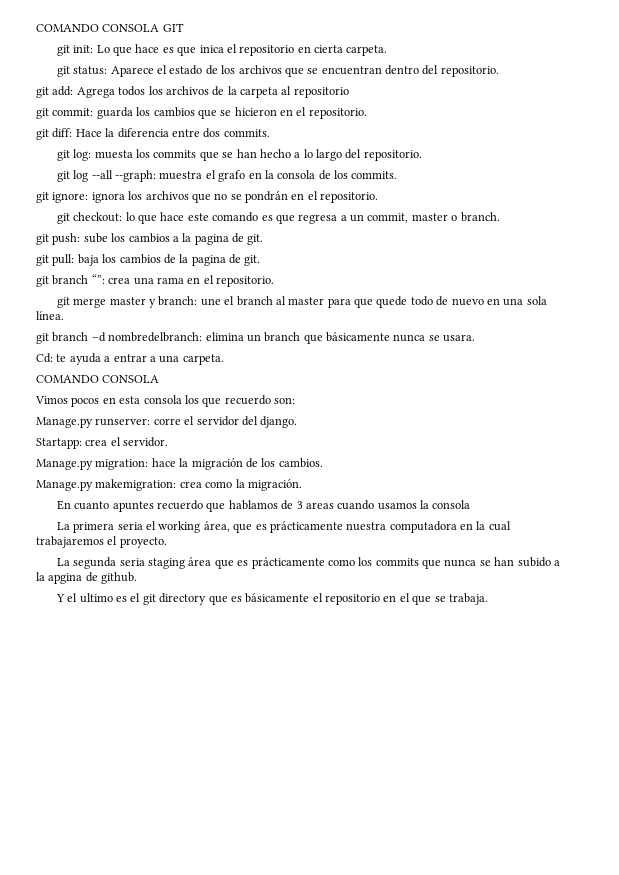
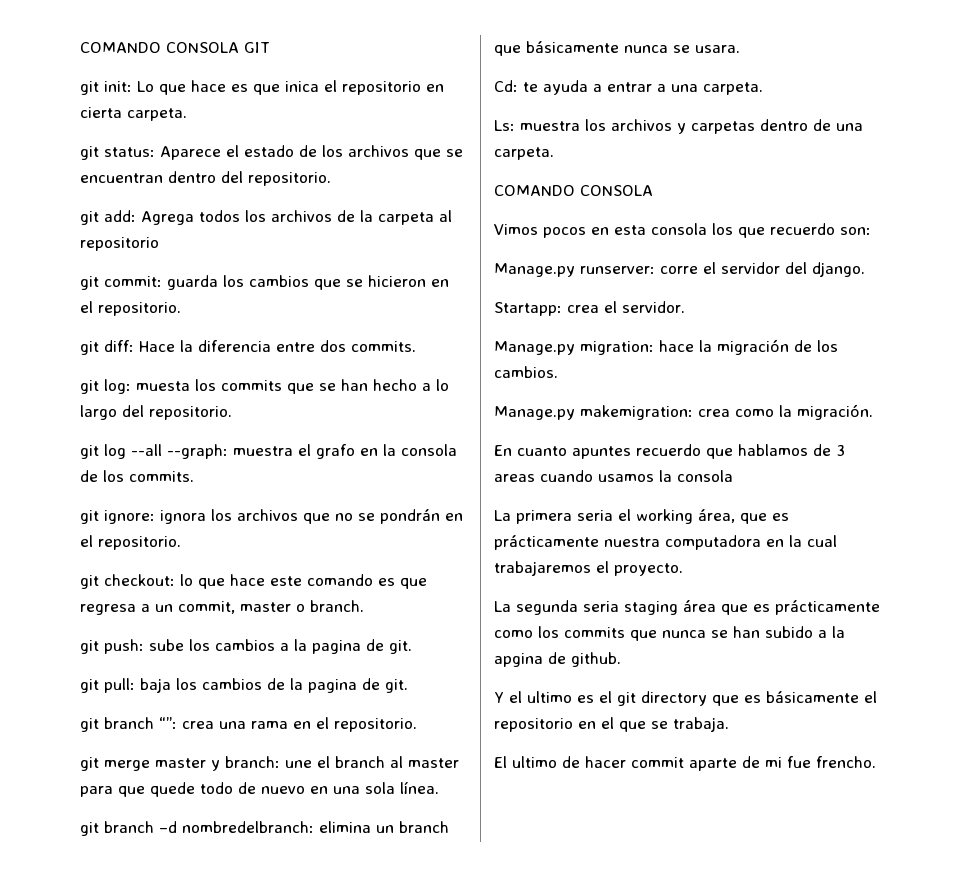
+ Ls: muestra los archivos y carpetas dentro de una carpeta.
+ El ultimo de hacer commit aparte de mi fue frencho.

